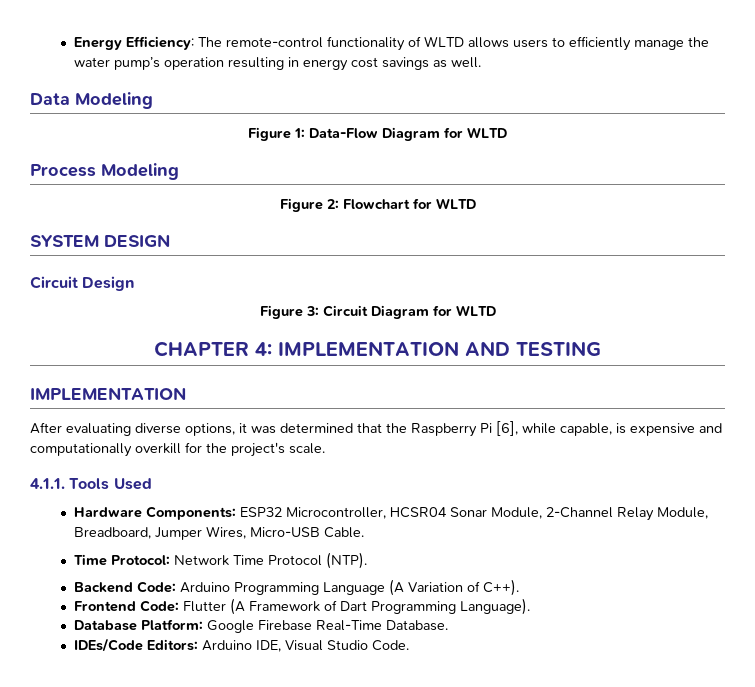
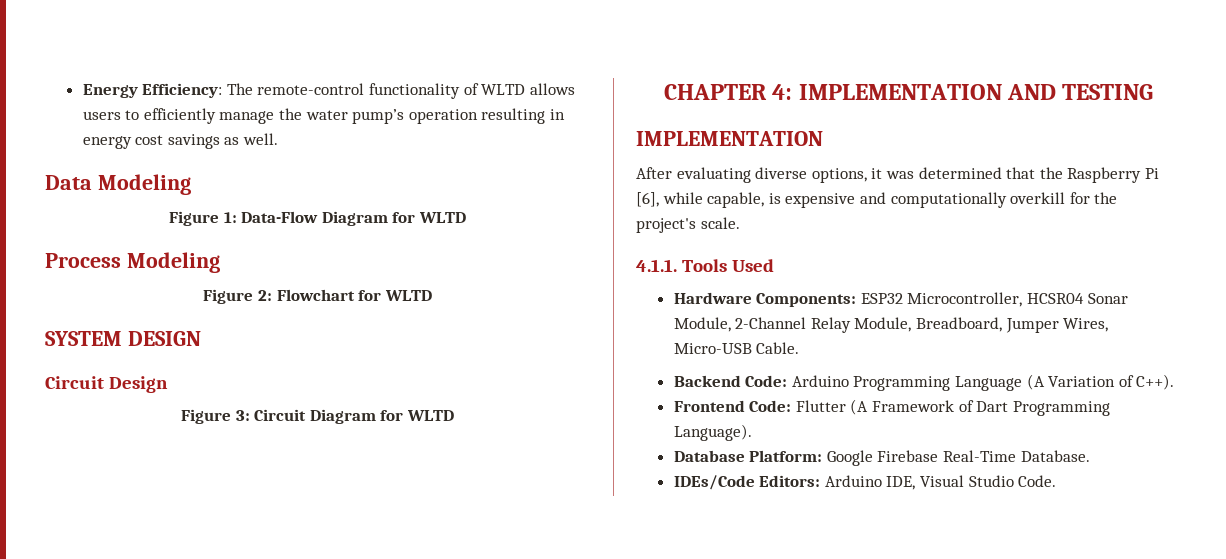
- Time Protocol: Network Time Protocol (NTP).

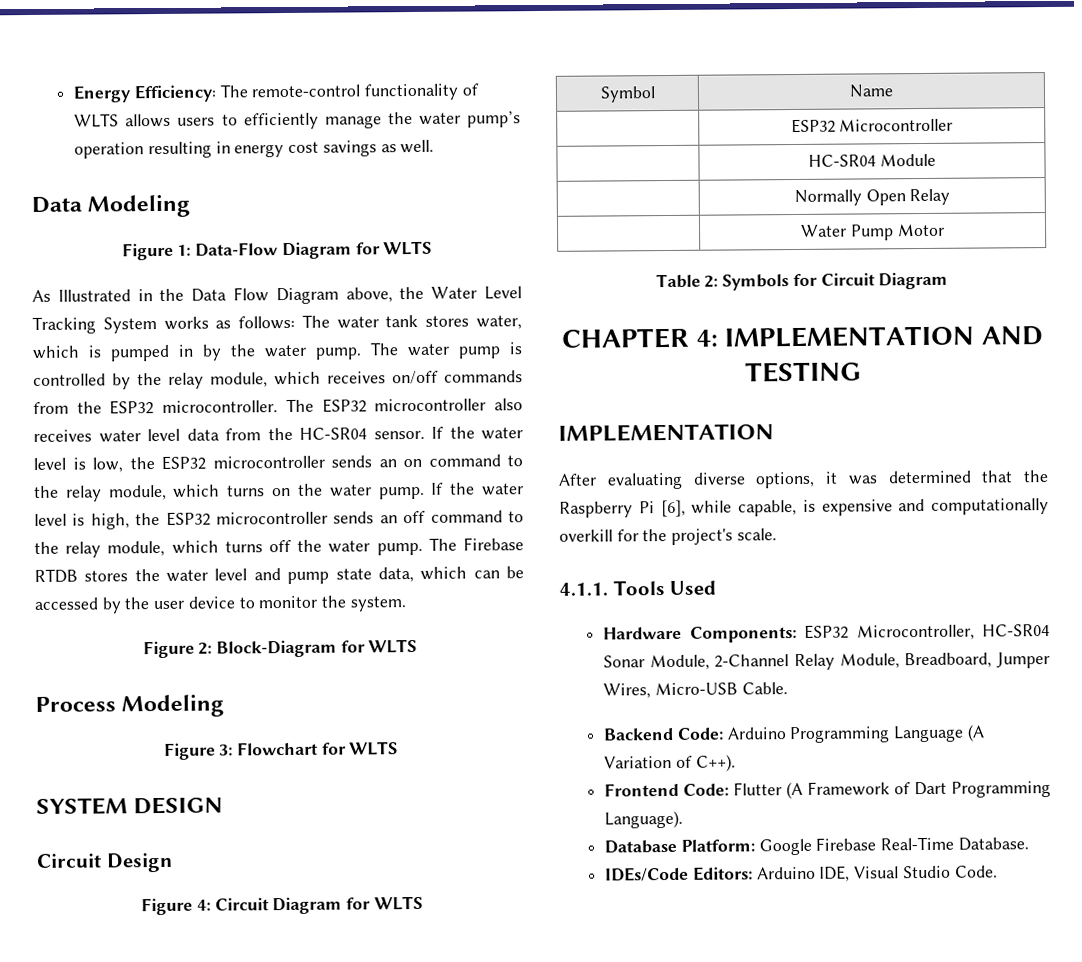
- Energy Efficiency: The remote-control functionality of WLTD allows users to efficiently manage the water pump’s operation resulting in energy cost savings as well.
+ Energy Efficiency: The remote-control functionality of WLTS allows users to efficiently manage the water pump’s operation resulting in energy cost savings as well.
- Figure 1: Data-Flow Diagram for WLTD
+ Figure 1: Data-Flow Diagram for WLTS
+ As Illustrated in the Data Flow Diagram above, the Water Level Tracking System works as follows: The water tank stores water, which is pumped in by the water pump. The water pump is controlled by the relay module, which receives on/off commands from the ESP32 microcontroller. The ESP32 microcontroller also receives water level data from the HC-SR04 sensor. If the water level is low, the ESP32 microcontroller sends an on command to the relay module, which turns on the water pump. If the water level is high, the ESP32 microcontroller sends an off command to the relay module, which turns off the water pump. The Firebase RTDB stores the water level and pump state data, which can be accessed by the user device to monitor the system.
+ Figure 2: Block-Diagram for WLTS
- Figure 2: Flowchart for WLTD
+ Figure 3: Flowchart for WLTS
- Figure 3: Circuit Diagram for WLTD
+ Figure 4: Circuit Diagram for WLTS
+ Symbol | Name
+ | ESP32 Microcontroller
+ | HC-SR04 Module
+ | Normally Open Relay
+ | Water Pump Motor
+ Table 2: Symbols for Circuit Diagram
- Hardware Components: ESP32 Microcontroller, HCSR04 Sonar Module, 2-Channel Relay Module, Breadboard, Jumper Wires, Micro-USB Cable.
+ Hardware Components: ESP32 Microcontroller, HC-SR04 Sonar Module, 2-Channel Relay Module, Breadboard, Jumper Wires, Micro-USB Cable.

